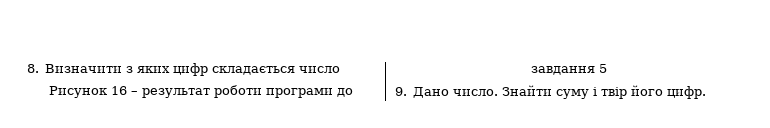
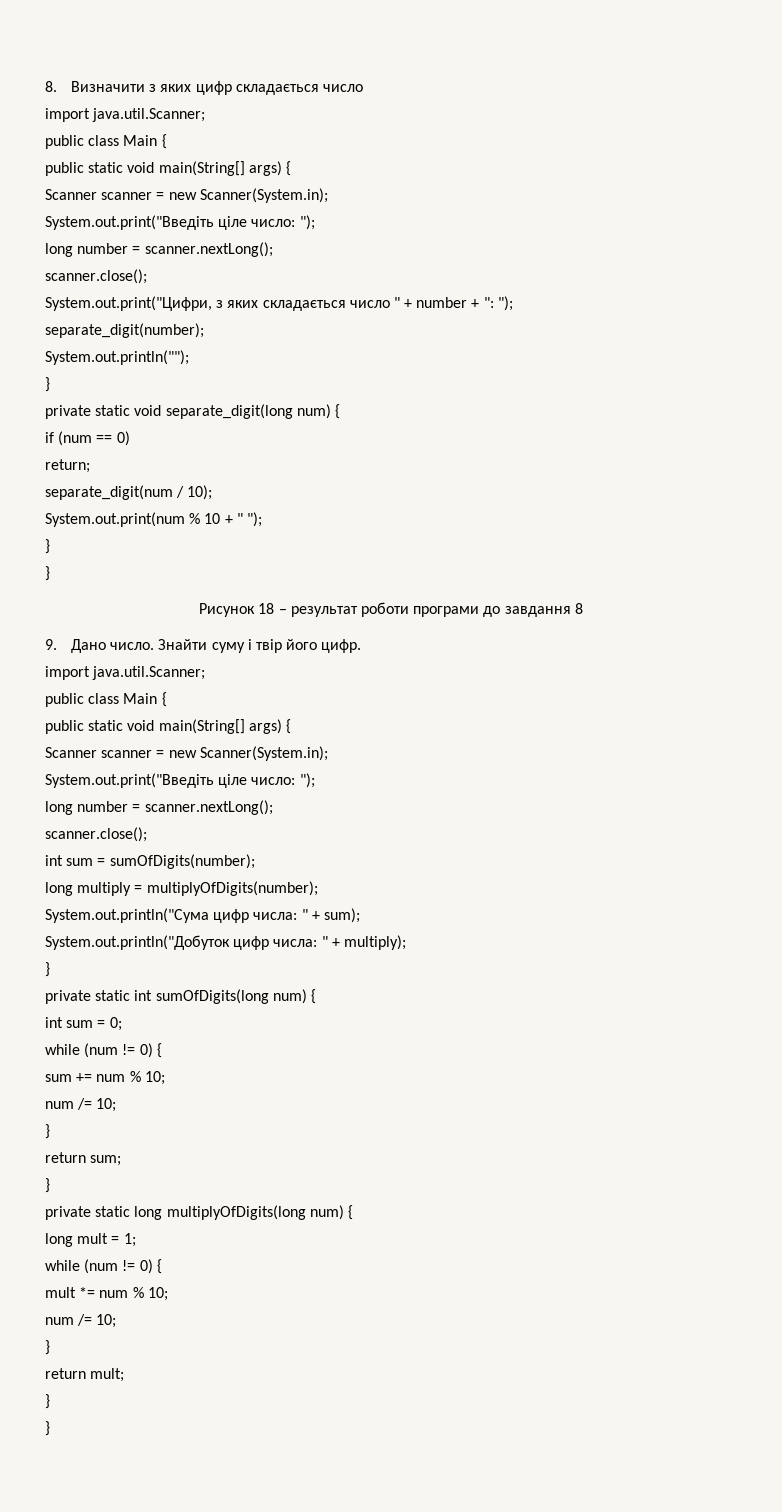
  8. Визначити з яких цифр складається число
+ import java.util.Scanner;
+ public class Main {
+ public static void main(String[] args) {
+ Scanner scanner = new Scanner(System.in);
+ System.out.print("Введіть ціле число: ");
+ long number = scanner.nextLong();
+ scanner.close();
+ System.out.print("Цифри, з яких складається число " + number + ": ");
+ separate_digit(number);
+ System.out.println("");
+ }
+ private static void separate_digit(long num) {
+ if (num == 0)
+ return;
+ separate_digit(num / 10);
+ System.out.print(num % 10 + " ");
+ }
+ }
- Рисунок 16 – результат роботи програми до завдання 5
+ Рисунок 18 – результат роботи програми до завдання 8
  Знайти суму і твір його цифр.
+ import java.util.Scanner;
+ public class Main {
+ public static void main(String[] args) {
+ Scanner scanner = new Scanner(System.in);
+ System.out.print("Введіть ціле число: ");
+ long number = scanner.nextLong();
+ scanner.close();
+ int sum = sumOfDigits(number);
+ long multiply = multiplyOfDigits(number);
+ System.out.println("Сума цифр числа: " + sum);
+ System.out.println("Добуток цифр числа: " + multiply);
+ }
+ private static int sumOfDigits(long num) {
+ int sum = 0;
+ while (num != 0) {
+ sum += num % 10;
+ num /= 10;
+ }
+ return sum;
+ }
+ private static long multiplyOfDigits(long num) {
+ long mult = 1;
+ while (num != 0) {
+ mult *= num % 10;
+ num /= 10;
+ }
+ return mult;
+ }
+ }

